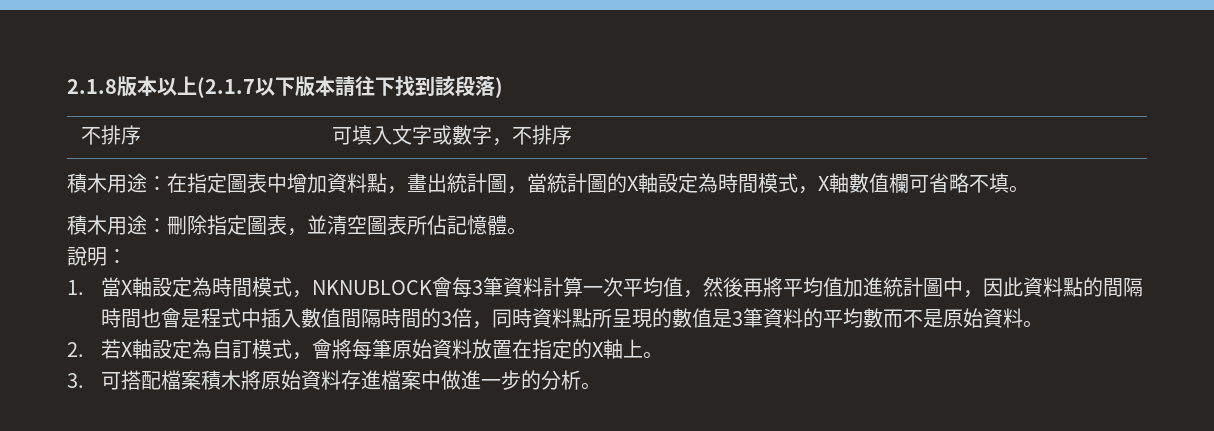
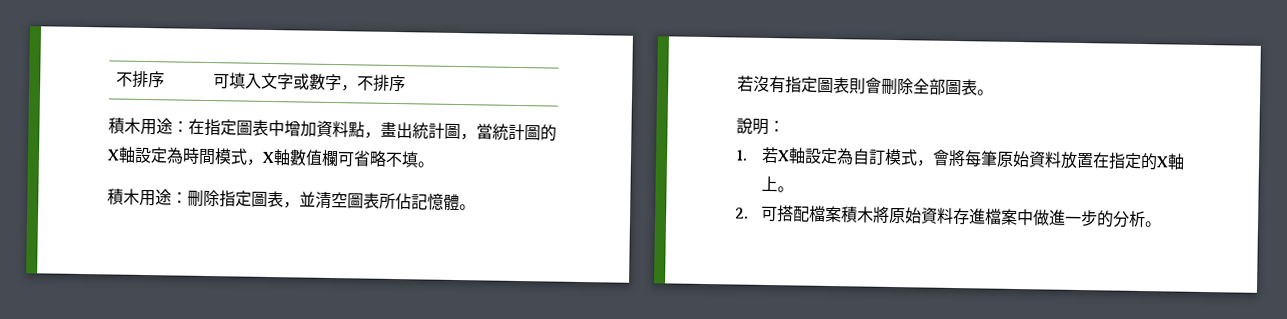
- 2.1.8版本以上(2.1.7以下版本請往下找到該段落)
+ 若沒有指定圖表則會刪除全部圖表。
  說明：
- 1.當X軸設定為時間模式，NKNUBLOCK會每3筆資料計算一次平均值，然後再將平均值加進統計圖中，因此資料點的間隔時間也會是程式中插入數值間隔時間的3倍，同時資料點所呈現的數值是3筆資料的平均數而不是原始資料。
- 2.若X軸設定為自訂模式，會將每筆原始資料放置在指定的X軸上。
+ 1.若X軸設定為自訂模式，會將每筆原始資料放置在指定的X軸上。
- 3.可搭配檔案積木將原始資料存進檔案中做進一步的分析。
+ 2.可搭配檔案積木將原始資料存進檔案中做進一步的分析。

